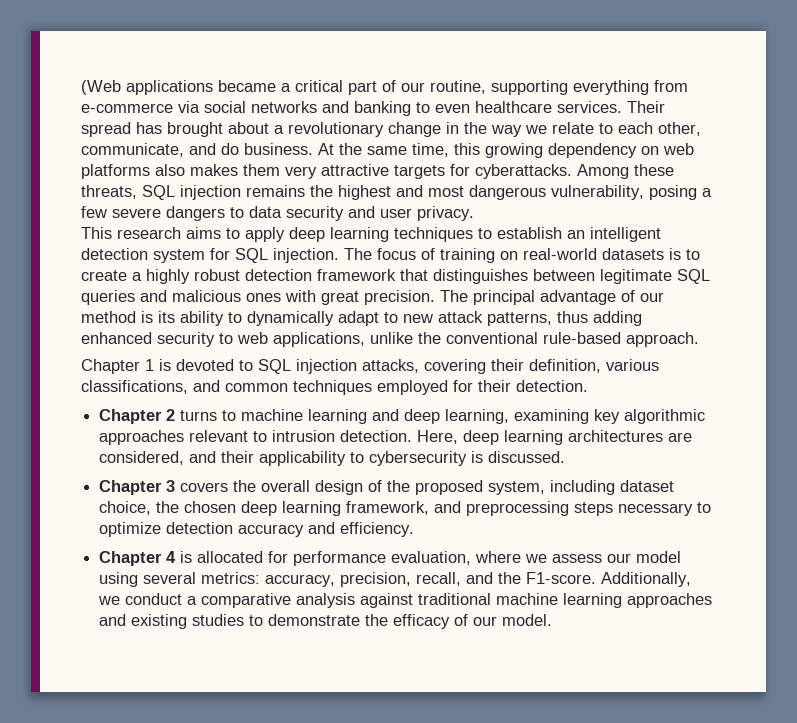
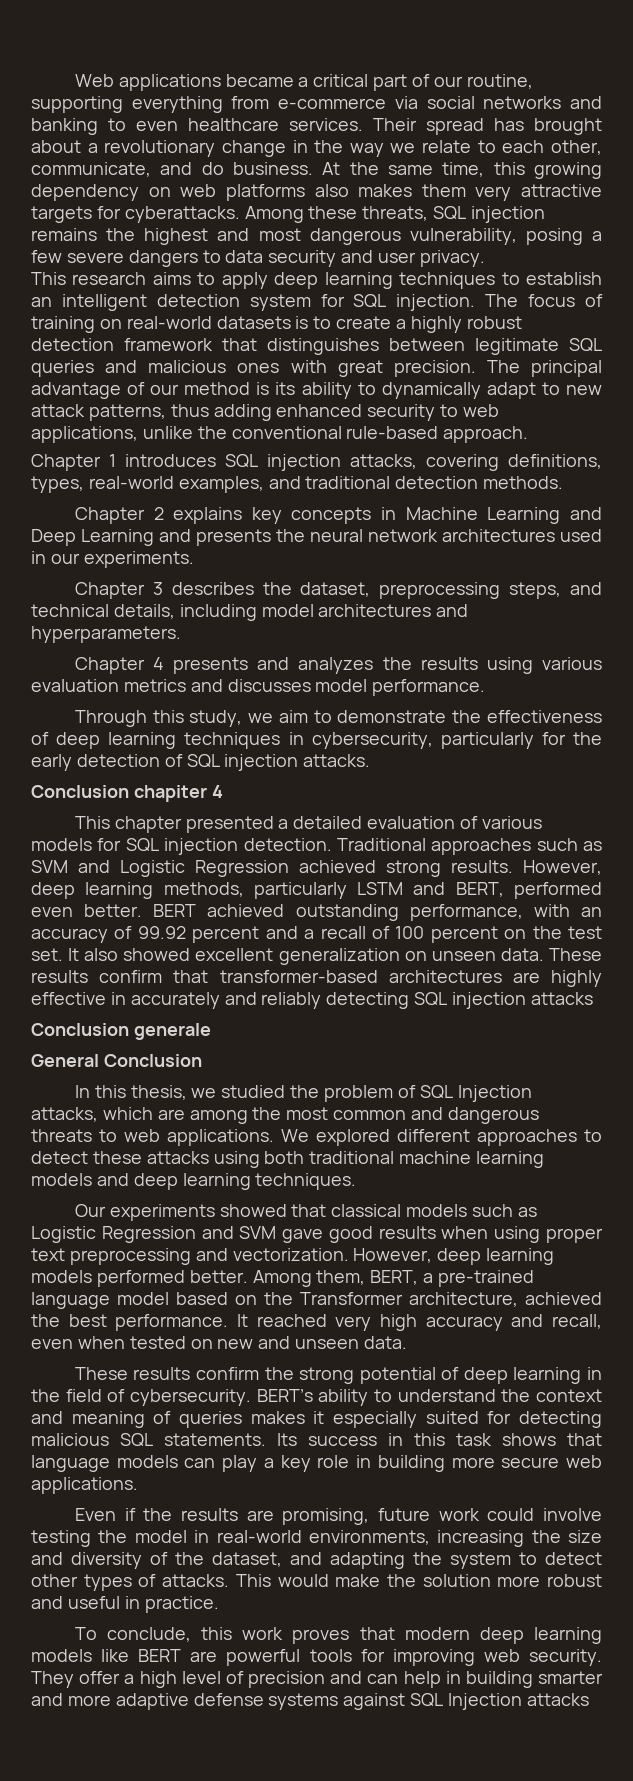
- (Web applications became a critical part of our routine, supporting everything from e-commerce via social networks and banking to even healthcare services.
+ Web applications became a critical part of our routine, supporting everything from e-commerce via social networks and banking to even healthcare services.
- Chapter 1 is devoted to SQL injection attacks, covering their definition, various classifications, and common techniques employed for their detection.
- Chapter 2 turns to machine learning and deep learning, examining key algorithmic approaches relevant to intrusion detection. Here, deep learning architectures are considered, and their applicability to cybersecurity is discussed.
- Chapter 3 covers the overall design of the proposed system, including dataset choice, the chosen deep learning framework, and preprocessing steps necessary to optimize detection accuracy and efficiency.
- Chapter 4 is allocated for performance evaluation, where we assess our model using several metrics: accuracy, precision, recall, and the F1-score. Additionally, we conduct a comparative analysis against traditional machine learning approaches and existing studies to demonstrate the efficacy of our model.
+ Chapter 1 introduces SQL injection attacks, covering definitions, types, real-world examples, and traditional detection methods.
+ Chapter 2 explains key concepts in Machine Learning and Deep Learning and presents the neural network architectures used in our experiments.
+ Chapter 3 describes the dataset, preprocessing steps, and technical details, including model architectures and hyperparameters.
+ Chapter 4 presents and analyzes the results using various evaluation metrics and discusses model performance.
+ Through this study, we aim to demonstrate the effectiveness of deep learning techniques in cybersecurity, particularly for the early detection of SQL injection attacks.
+ Conclusion chapiter 4
+ This chapter presented a detailed evaluation of various models for SQL injection detection. Traditional approaches such as SVM and Logistic Regression achieved strong results. However, deep learning methods, particularly LSTM and BERT, performed even better. BERT achieved outstanding performance, with an accuracy of 99.92 percent and a recall of 100 percent on the test set. It also showed excellent generalization on unseen data. These results confirm that transformer-based architectures are highly effective in accurately and reliably detecting SQL injection attacks
+ Conclusion generale
+ General Conclusion
+ In this thesis, we studied the problem of SQL Injection attacks, which are among the most common and dangerous threats to web applications. We explored different approaches to detect these attacks using both traditional machine learning models and deep learning techniques.
+ Our experiments showed that classical models such as Logistic Regression and SVM gave good results when using proper text preprocessing and vectorization. However, deep learning models performed better. Among them, BERT, a pre-trained language model based on the Transformer architecture, achieved the best performance. It reached very high accuracy and recall, even when tested on new and unseen data.
+ These results confirm the strong potential of deep learning in the field of cybersecurity. BERT’s ability to understand the context and meaning of queries makes it especially suited for detecting malicious SQL statements. Its success in this task shows that language models can play a key role in building more secure web applications.
+ Even if the results are promising, future work could involve testing the model in real-world environments, increasing the size and diversity of the dataset, and adapting the system to detect other types of attacks. This would make the solution more robust and useful in practice.
+ To conclude, this work proves that modern deep learning models like BERT are powerful tools for improving web security. They offer a high level of precision and can help in building smarter and more adaptive defense systems against SQL Injection attacks

